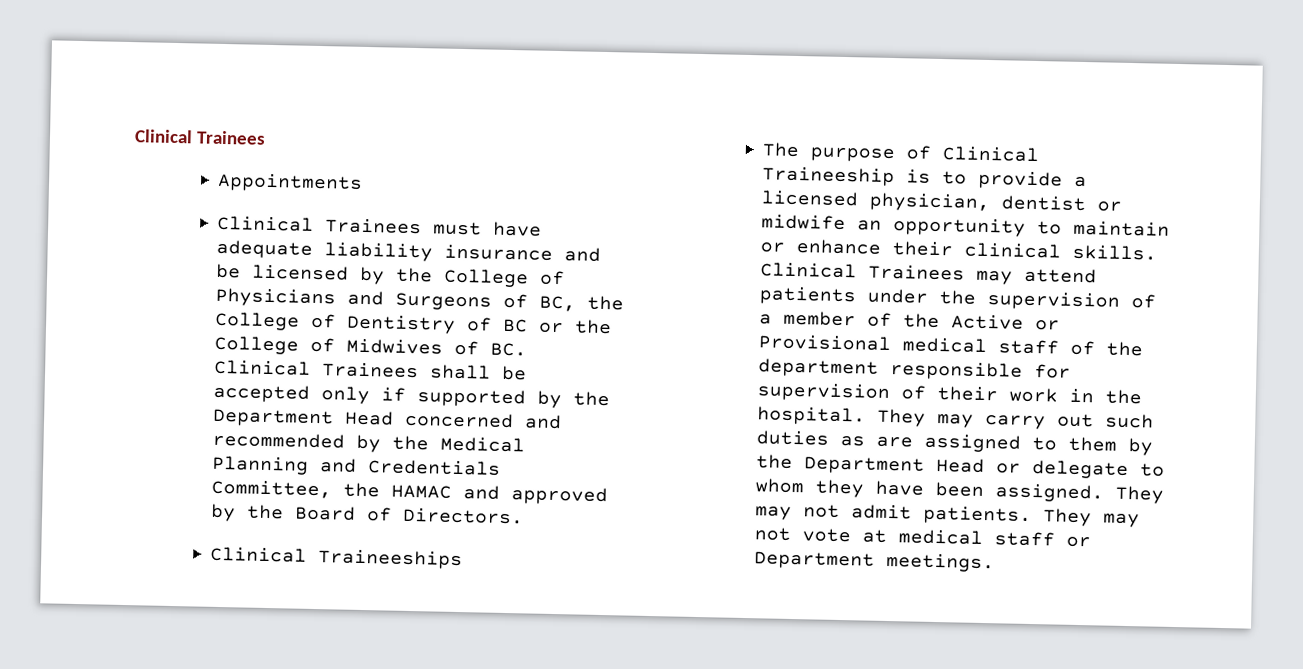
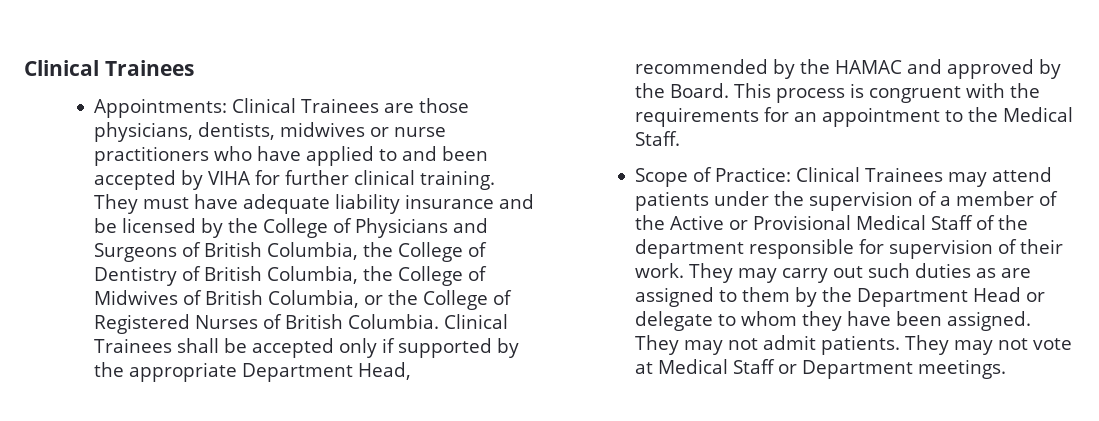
- Appointments
- Clinical Trainees must have adequate liability insurance and be licensed by the College of Physicians and Surgeons of BC, the College of Dentistry of BC or the College of Midwives of BC. Clinical Trainees shall be accepted only if supported by the Department Head concerned and recommended by the Medical Planning and Credentials Committee, the HAMAC and approved by the Board of Directors.
- Clinical Traineeships
- The purpose of Clinical Traineeship is to provide a licensed physician, dentist or midwife an opportunity to maintain or enhance their clinical skills.
+ Appointments: Clinical Trainees are those physicians, dentists, midwives or nurse practitioners who have applied to and been accepted by VIHA for further clinical training. They must have adequate liability insurance and be licensed by the College of Physicians and Surgeons of British Columbia, the College of Dentistry of British Columbia, the College of Midwives of British Columbia, or the College of Registered Nurses of British Columbia. Clinical Trainees shall be accepted only if supported by the appropriate Department Head, recommended by the HAMAC and approved by the Board. This process is congruent with the requirements for an appointment to the Medical Staff.
+ Scope of Practice:
- Clinical Trainees may attend patients under the supervision of a member of the Active or Provisional medical staff of the department responsible for supervision of their work in the hospital.
+ Clinical Trainees may attend patients under the supervision of a member of the Active or Provisional Medical Staff of the department responsible for supervision of their work.
- They may not vote at medical staff or Department meetings.
+ They may not vote at Medical Staff or Department meetings.

